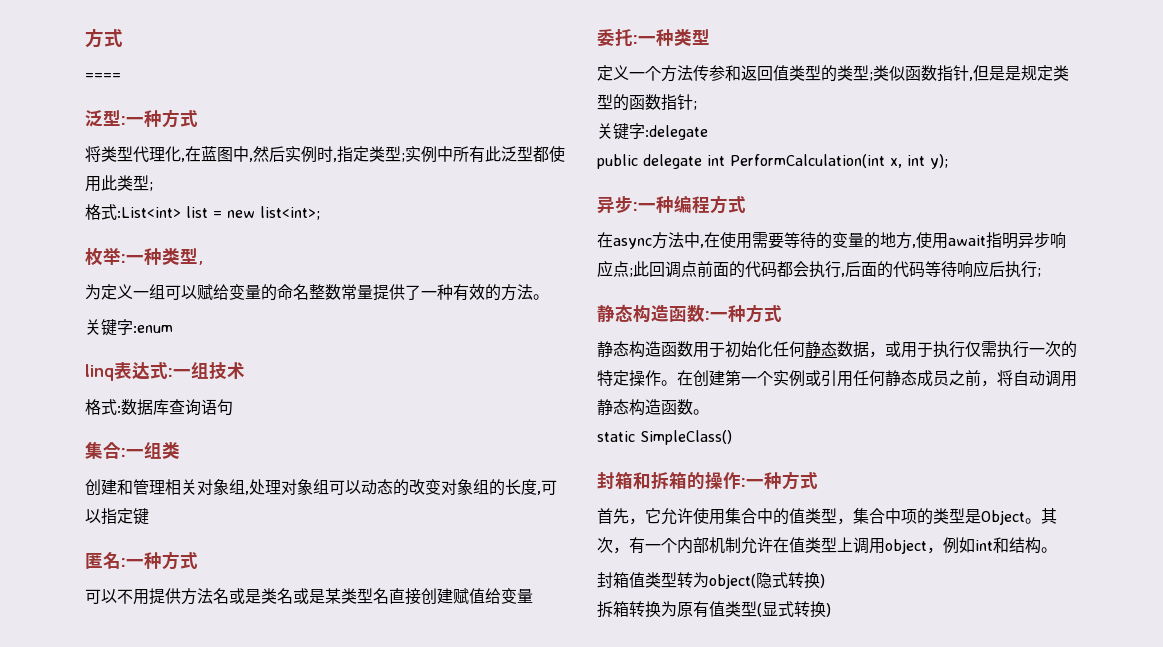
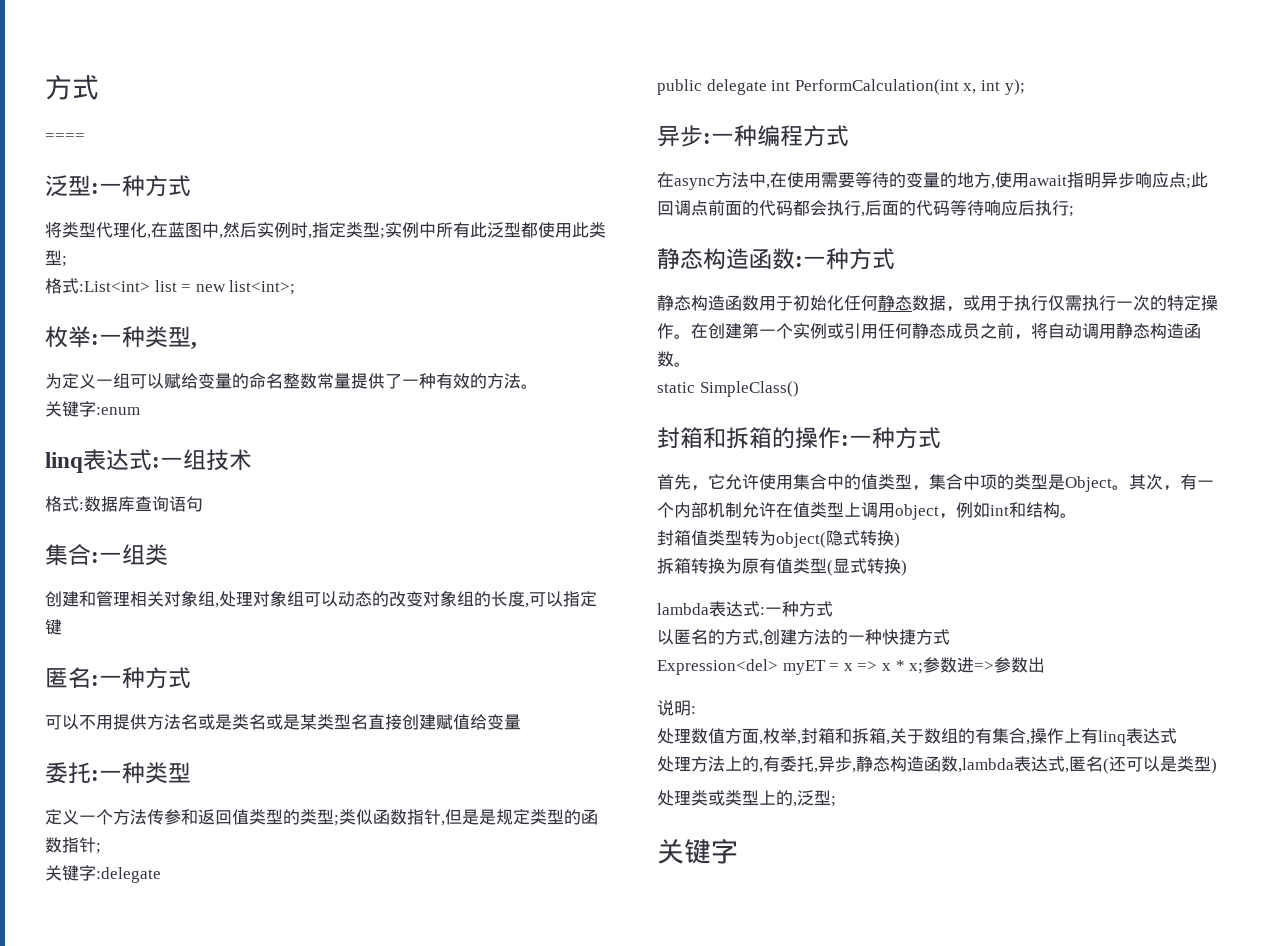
+ lambda表达式:一种方式
+ 以匿名的方式,创建方法的一种快捷方式
+ Expression<del> myET = x => x * x;参数进=>参数出
+ 说明:
+ 处理数值方面,枚举,封箱和拆箱,关于数组的有集合,操作上有linq表达式
+ 处理方法上的,有委托,异步,静态构造函数,lambda表达式,匿名(还可以是类型)
+ 处理类或类型上的,泛型;
+ 关键字

